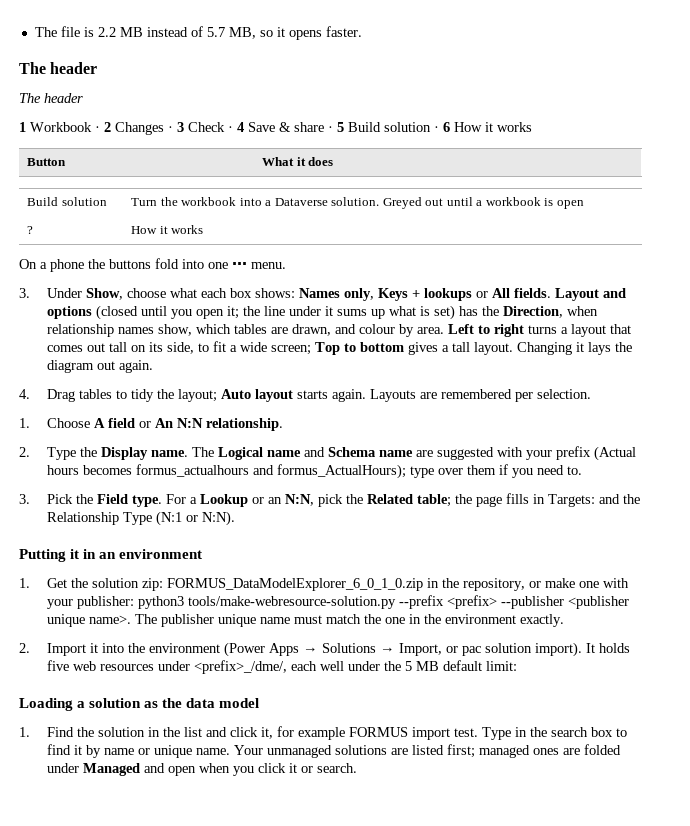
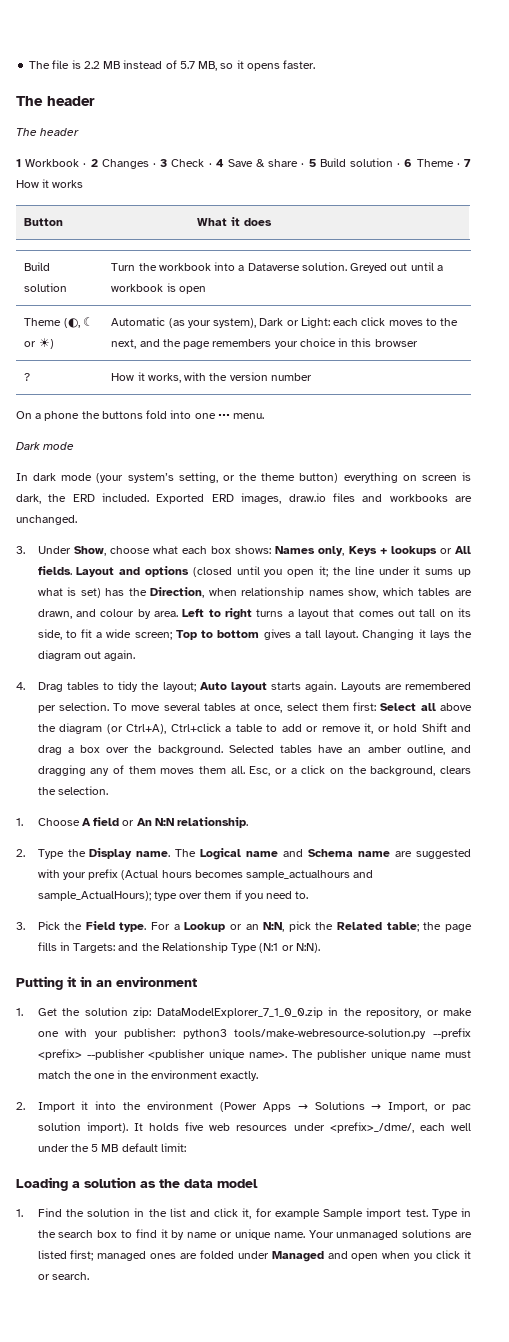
- 1 Workbook · 2 Changes · 3 Check · 4 Save & share · 5 Build solution · 6 How it works
+ 1 Workbook · 2 Changes · 3 Check · 4 Save & share · 5 Build solution · 6 Theme · 7 How it works
- ? | How it works
+ Theme (◐, ☾ or ☀) | Automatic (as your system), Dark or Light: each click moves to the next, and the page remembers your choice in this browser
+ ? | How it works, with the version number
+ Dark mode
+ In dark mode (your system’s setting, or the theme button) everything on screen is dark, the ERD included. Exported ERD images, draw.io files and workbooks are unchanged.
+ To move several tables at once, select them first: Select all above the diagram (or Ctrl+A), Ctrl+click a table to add or remove it, or hold Shift and drag a box over the background. Selected tables have an amber outline, and dragging any of them moves them all. Esc, or a click on the background, clears the selection.
- The Logical name and Schema name are suggested with your prefix (Actual hours becomes formus_actualhours and formus_ActualHours); type over them if you need to.
+ The Logical name and Schema name are suggested with your prefix (Actual hours becomes sample_actualhours and sample_ActualHours); type over them if you need to.
- 1. Get the solution zip: FORMUS_DataModelExplorer_6_0_1_0.zip in the repository, or make one with your publisher: python3 tools/make-webresource-solution.py --prefix <prefix> --publisher <publisher unique name>.
+ 1. Get the solution zip: DataModelExplorer_7_1_0_0.zip in the repository, or make one with your publisher: python3 tools/make-webresource-solution.py --prefix <prefix> --publisher <publisher unique name>.
- 1. Find the solution in the list and click it, for example FORMUS import test.
+ 1. Find the solution in the list and click it, for example Sample import test.

